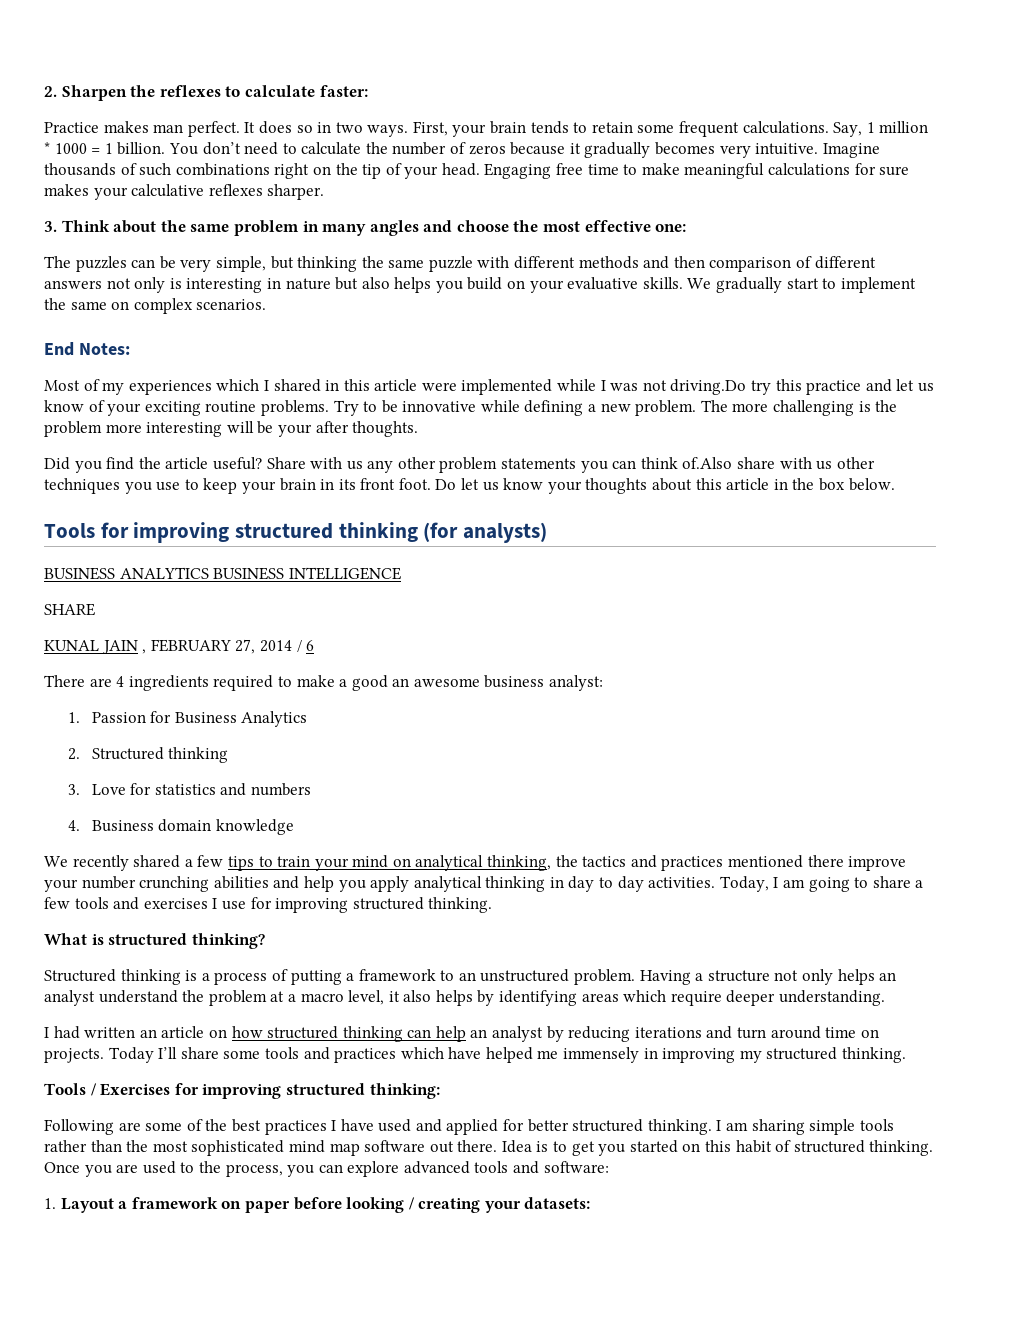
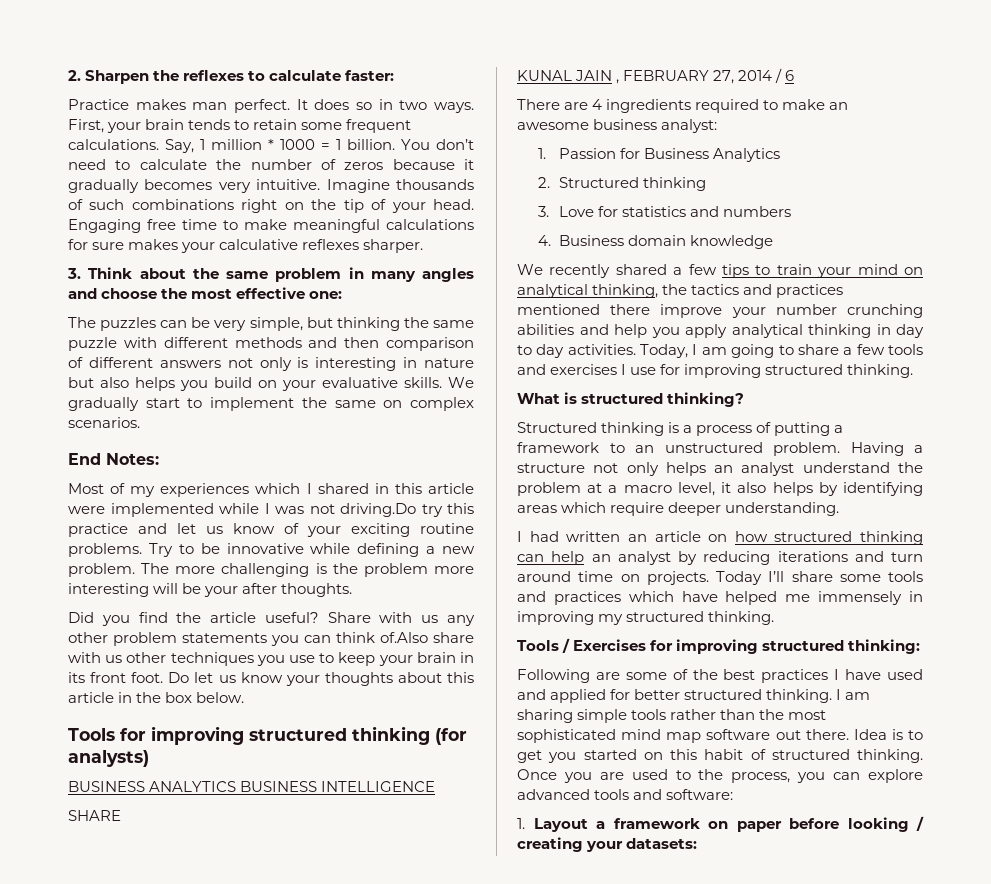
- There are 4 ingredients required to make a good an awesome business analyst:
+ There are 4 ingredients required to make an awesome business analyst:

